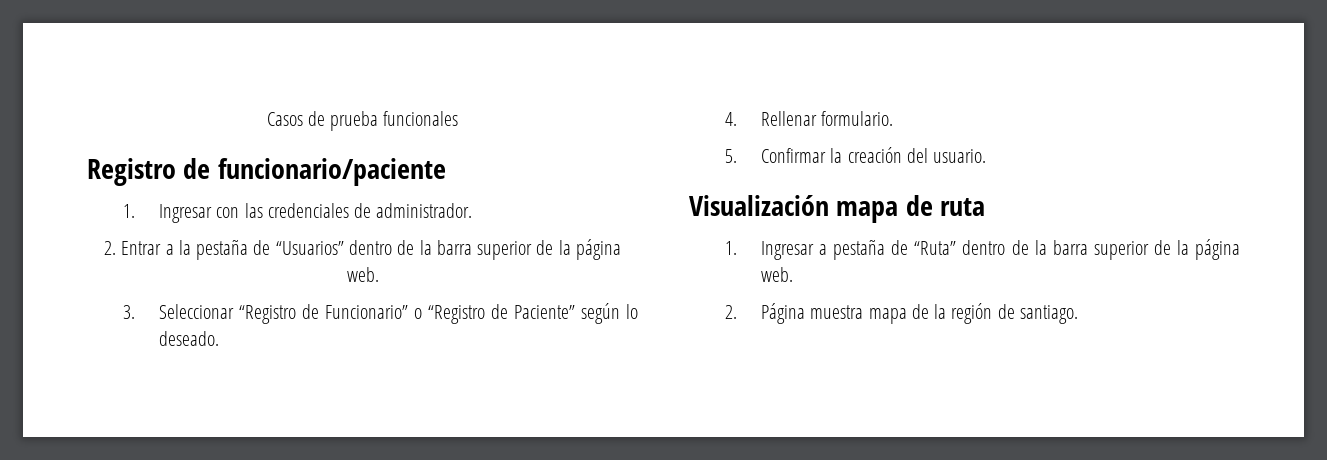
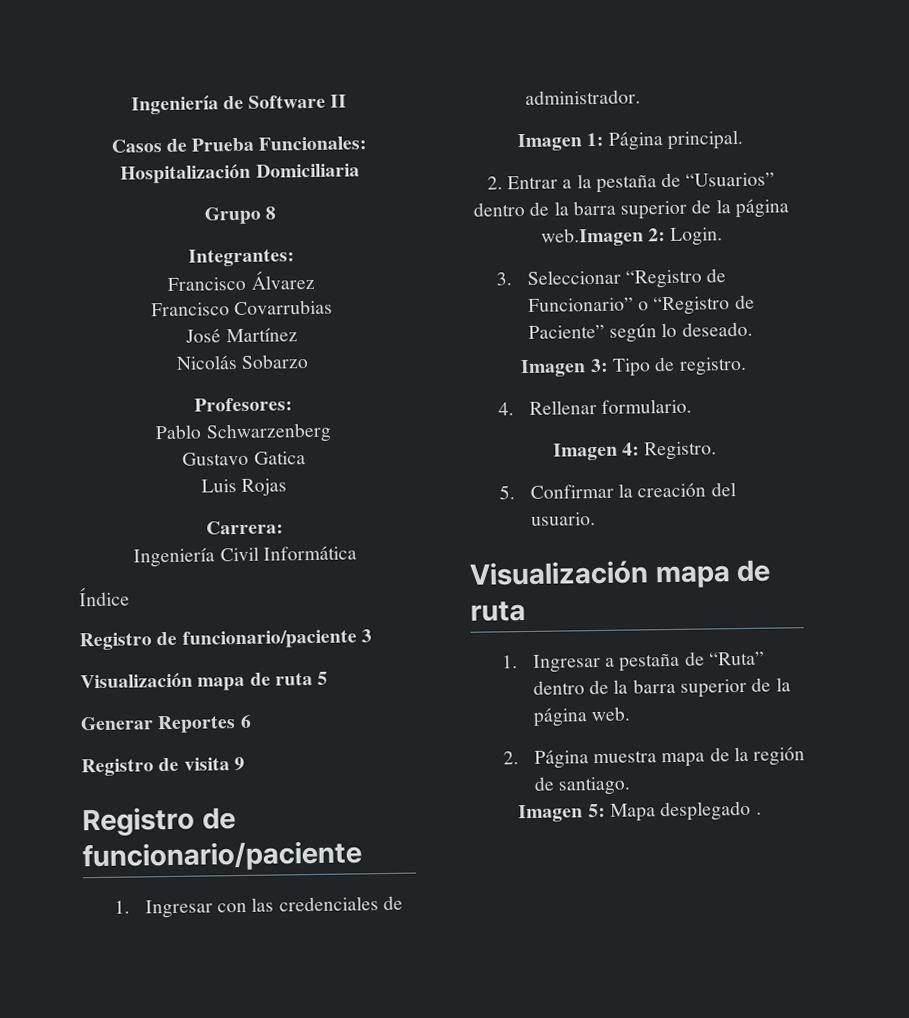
- Casos de prueba funcionales
+ Ingeniería de Software II
+ Casos de Prueba Funcionales: Hospitalización Domiciliaria
+ Grupo 8
+ Integrantes:
+ Francisco Álvarez
+ Francisco Covarrubias
+ José Martínez
+ Nicolás Sobarzo
+ Profesores:
+ Pablo Schwarzenberg
+ Gustavo Gatica
+ Luis Rojas
+ Carrera:
+ Ingeniería Civil Informática
+ Índice
+ Registro de funcionario/paciente 3
+ Visualización mapa de ruta 5
+ Generar Reportes 6
+ Registro de visita 9
+ Imagen 1: Página principal.
- 2. Entrar a la pestaña de “Usuarios” dentro de la barra superior de la página web.
+ 2. Entrar a la pestaña de “Usuarios” dentro de la barra superior de la página web.Imagen 2: Login.
+ Imagen 3: Tipo de registro.
+ Imagen 4: Registro.
+ Imagen 5: Mapa desplegado .

